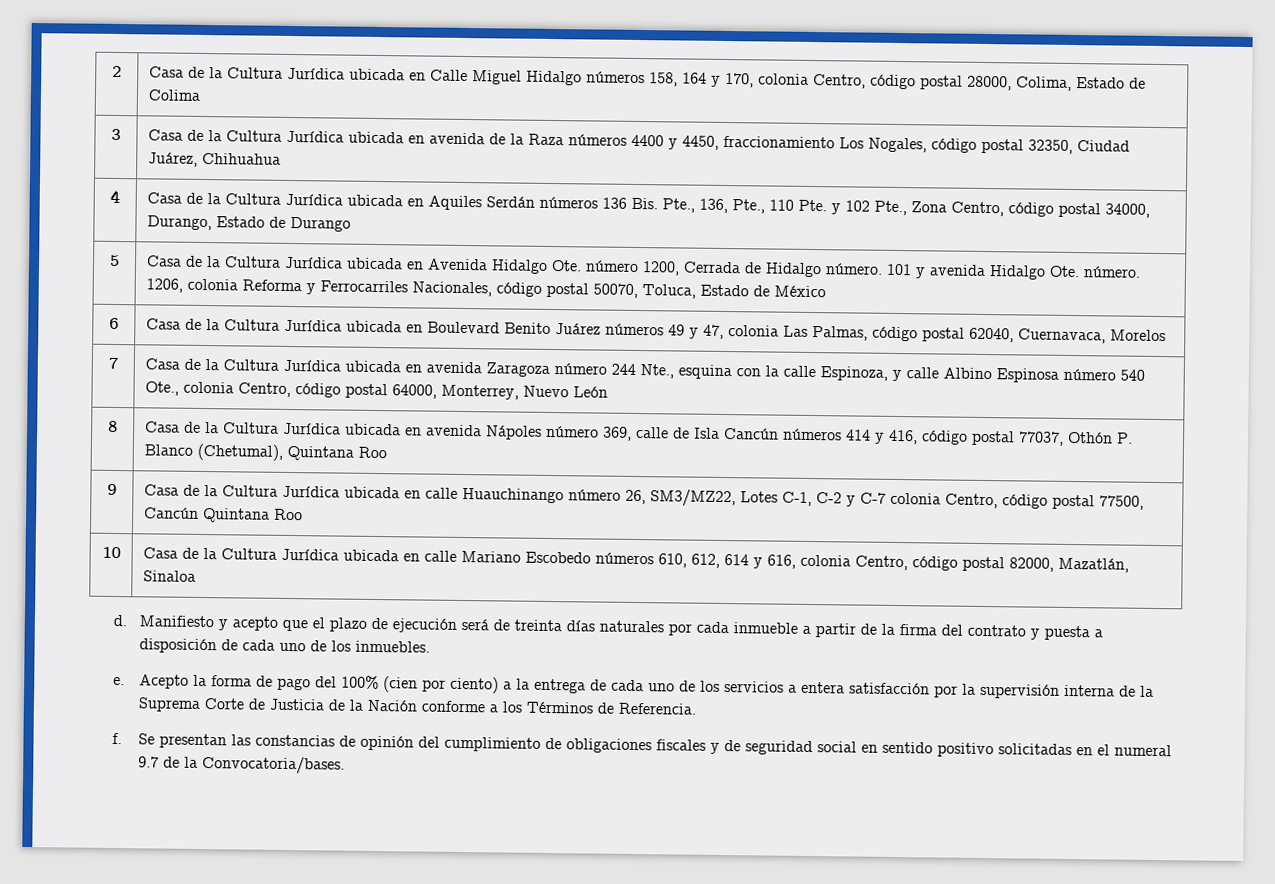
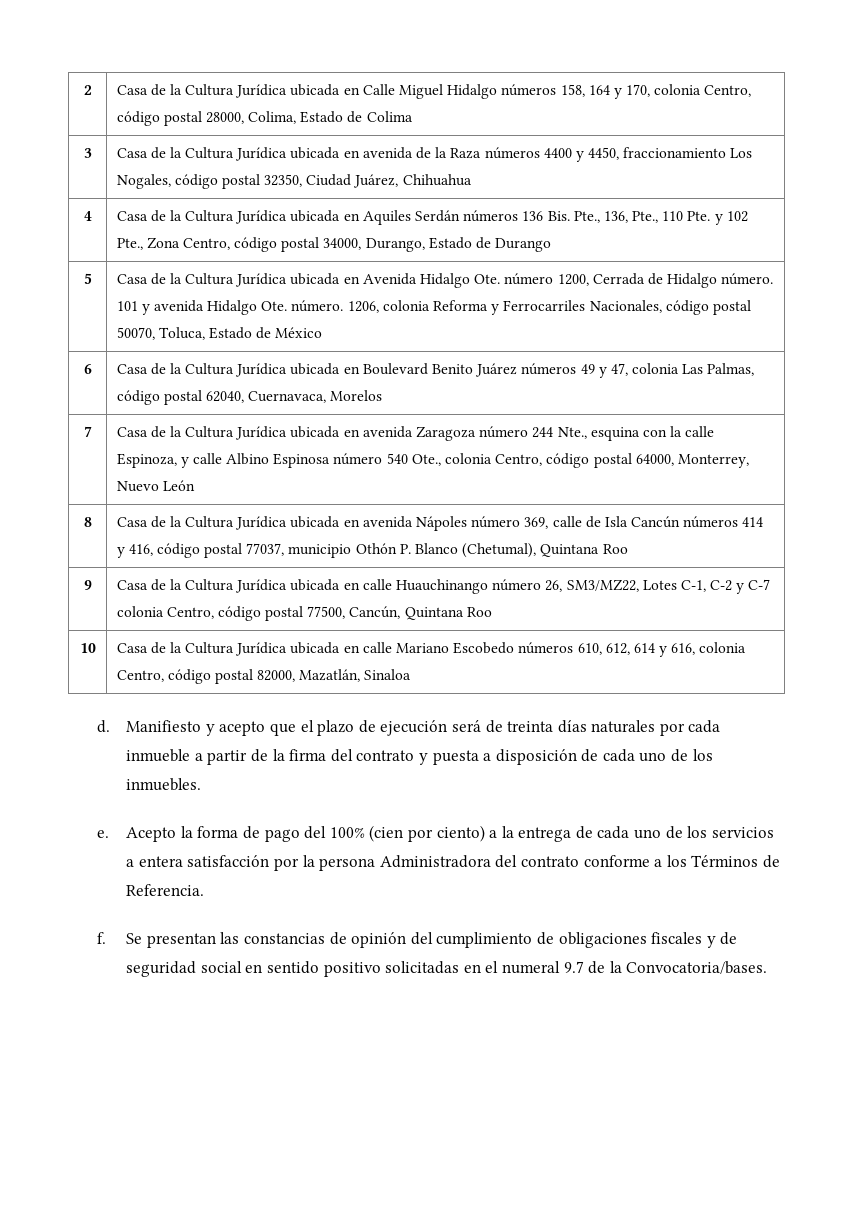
- 8 | Casa de la Cultura Jurídica ubicada en avenida Nápoles número 369, calle de Isla Cancún números 414 y 416, código postal 77037, Othón P. Blanco (Chetumal), Quintana Roo
+ 8 | Casa de la Cultura Jurídica ubicada en avenida Nápoles número 369, calle de Isla Cancún números 414 y 416, código postal 77037, municipio Othón P. Blanco (Chetumal), Quintana Roo
- 9 | Casa de la Cultura Jurídica ubicada en calle Huauchinango número 26, SM3/MZ22, Lotes C-1, C-2 y C-7 colonia Centro, código postal 77500, Cancún Quintana Roo
+ 9 | Casa de la Cultura Jurídica ubicada en calle Huauchinango número 26, SM3/MZ22, Lotes C-1, C-2 y C-7 colonia Centro, código postal 77500, Cancún, Quintana Roo
- Acepto la forma de pago del 100% (cien por ciento) a la entrega de cada uno de los servicios a entera satisfacción por la supervisión interna de la Suprema Corte de Justicia de la Nación conforme a los Términos de Referencia.
+ Acepto la forma de pago del 100% (cien por ciento) a la entrega de cada uno de los servicios a entera satisfacción por la persona Administradora del contrato conforme a los Términos de Referencia.

